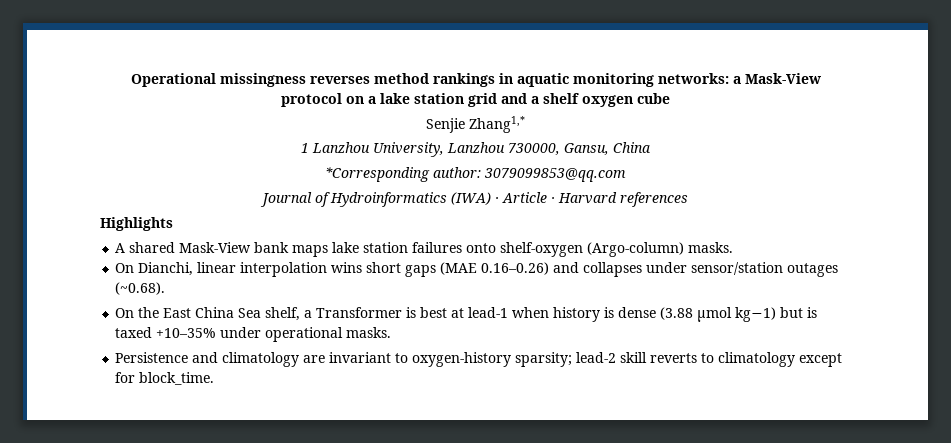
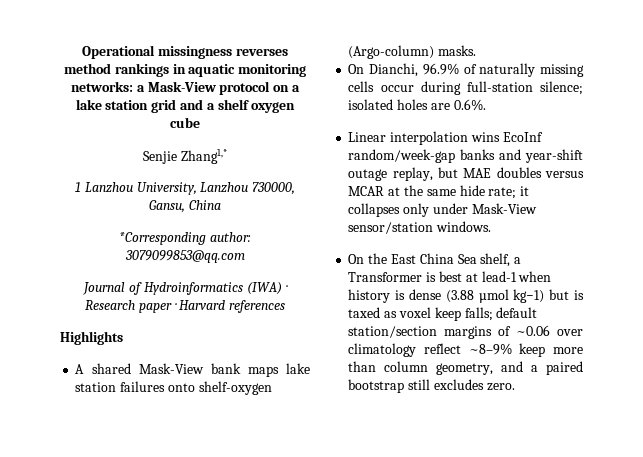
- Journal of Hydroinformatics (IWA) · Article · Harvard references
+ Journal of Hydroinformatics (IWA) · Research paper · Harvard references
- On Dianchi, linear interpolation wins short gaps (MAE 0.16–0.26) and collapses under sensor/station outages (~0.68).
+ On Dianchi, 96.9% of naturally missing cells occur during full-station silence; isolated holes are 0.6%.
+ Linear interpolation wins EcoInf random/week-gap banks and year-shift outage replay, but MAE doubles versus MCAR at the same hide rate; it collapses only under Mask-View sensor/station windows.
- On the East China Sea shelf, a Transformer is best at lead-1 when history is dense (3.88 µmol kg−1) but is taxed +10–35% under operational masks.
- Persistence and climatology are invariant to oxygen-history sparsity; lead-2 skill reverts to climatology except for block_time.
+ On the East China Sea shelf, a Transformer is best at lead-1 when history is dense (3.88 µmol kg−1) but is taxed as voxel keep falls; default station/section margins of ~0.06 over climatology reflect ~8–9% keep more than column geometry, and a paired bootstrap still excludes zero.

